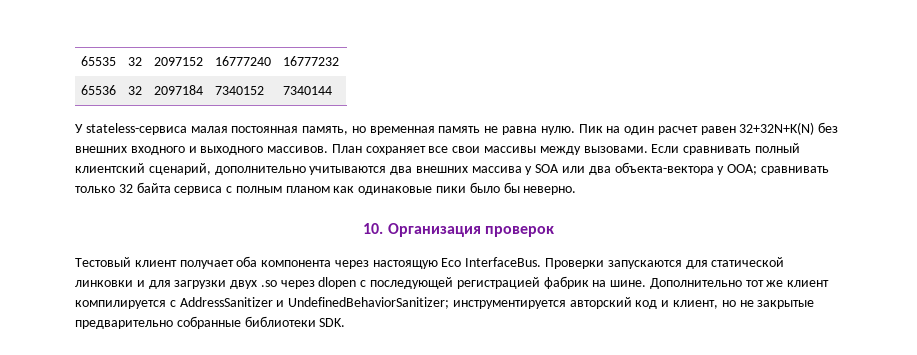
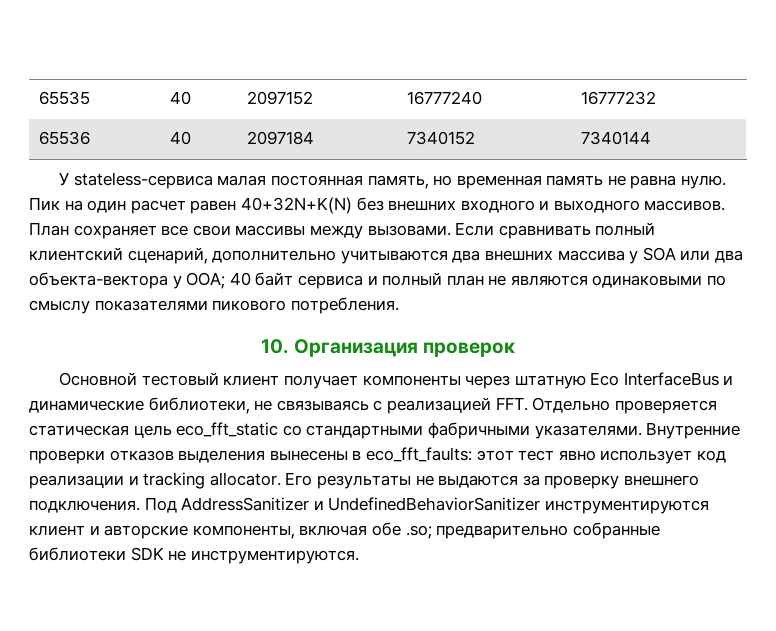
- 65535 | 32 | 2097152 | 16777240 | 16777232
+ 65535 | 40 | 2097152 | 16777240 | 16777232
- 65536 | 32 | 2097184 | 7340152 | 7340144
+ 65536 | 40 | 2097184 | 7340152 | 7340144
- Пик на один расчет равен 32+32N+K(N) без внешних входного и выходного массивов.
+ Пик на один расчет равен 40+32N+K(N) без внешних входного и выходного массивов.
- Если сравнивать полный клиентский сценарий, дополнительно учитываются два внешних массива у SOA или два объекта-вектора у OOA; сравнивать только 32 байта сервиса с полным планом как одинаковые пики было бы неверно.
+ Если сравнивать полный клиентский сценарий, дополнительно учитываются два внешних массива у SOA или два объекта-вектора у OOA; 40 байт сервиса и полный план не являются одинаковыми по смыслу показателями пикового потребления.
  10. Организация проверок
- Тестовый клиент получает оба компонента через настоящую Eco InterfaceBus. Проверки запускаются для статической линковки и для загрузки двух .so через dlopen с последующей регистрацией фабрик на шине. Дополнительно тот же клиент компилируется с AddressSanitizer и UndefinedBehaviorSanitizer; инструментируется авторский код и клиент, но не закрытые предварительно собранные библиотеки SDK.
+ Основной тестовый клиент получает компоненты через штатную Eco InterfaceBus и динамические библиотеки, не связываясь с реализацией FFT. Отдельно проверяется статическая цель eco_fft_static со стандартными фабричными указателями. Внутренние проверки отказов выделения вынесены в eco_fft_faults: этот тест явно использует код реализации и tracking allocator. Его результаты не выдаются за проверку внешнего подключения. Под AddressSanitizer и UndefinedBehaviorSanitizer инструментируются клиент и авторские компоненты, включая обе .so; предварительно собранные библиотеки SDK не инструментируются.

